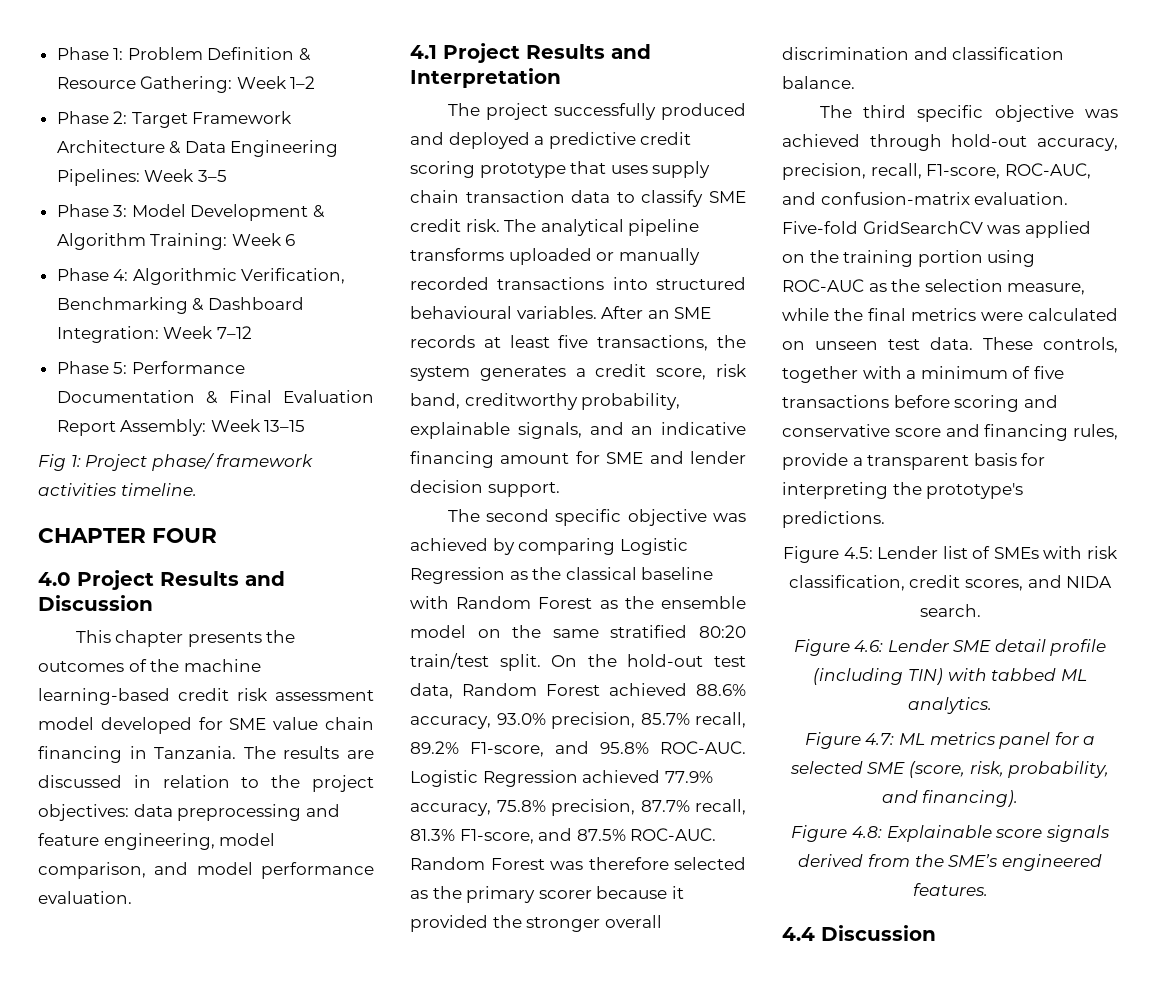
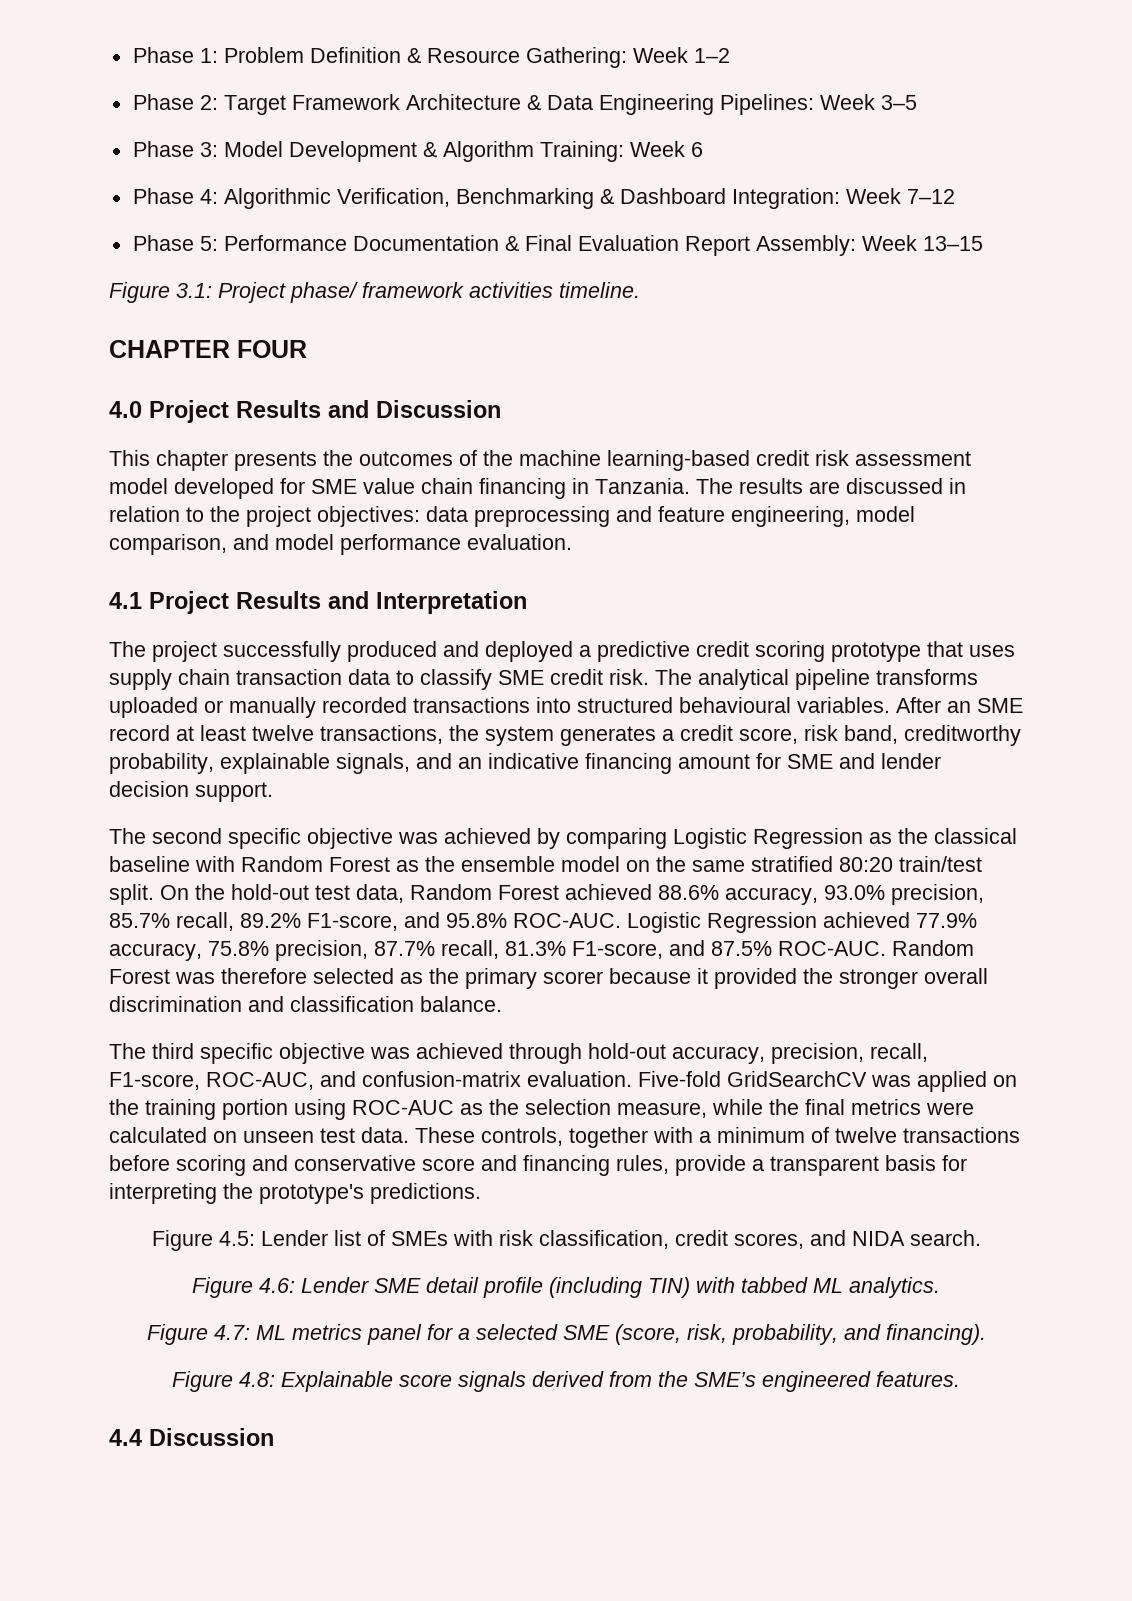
- Fig 1: Project phase/ framework activities timeline.
+ Figure 3.1: Project phase/ framework activities timeline.
- After an SME records at least five transactions, the system generates a credit score, risk band, creditworthy probability, explainable signals, and an indicative financing amount for SME and lender decision support.
+ After an SME record at least twelve transactions, the system generates a credit score, risk band, creditworthy probability, explainable signals, and an indicative financing amount for SME and lender decision support.
- These controls, together with a minimum of five transactions before scoring and conservative score and financing rules, provide a transparent basis for interpreting the prototype's predictions.
+ These controls, together with a minimum of twelve transactions before scoring and conservative score and financing rules, provide a transparent basis for interpreting the prototype's predictions.

